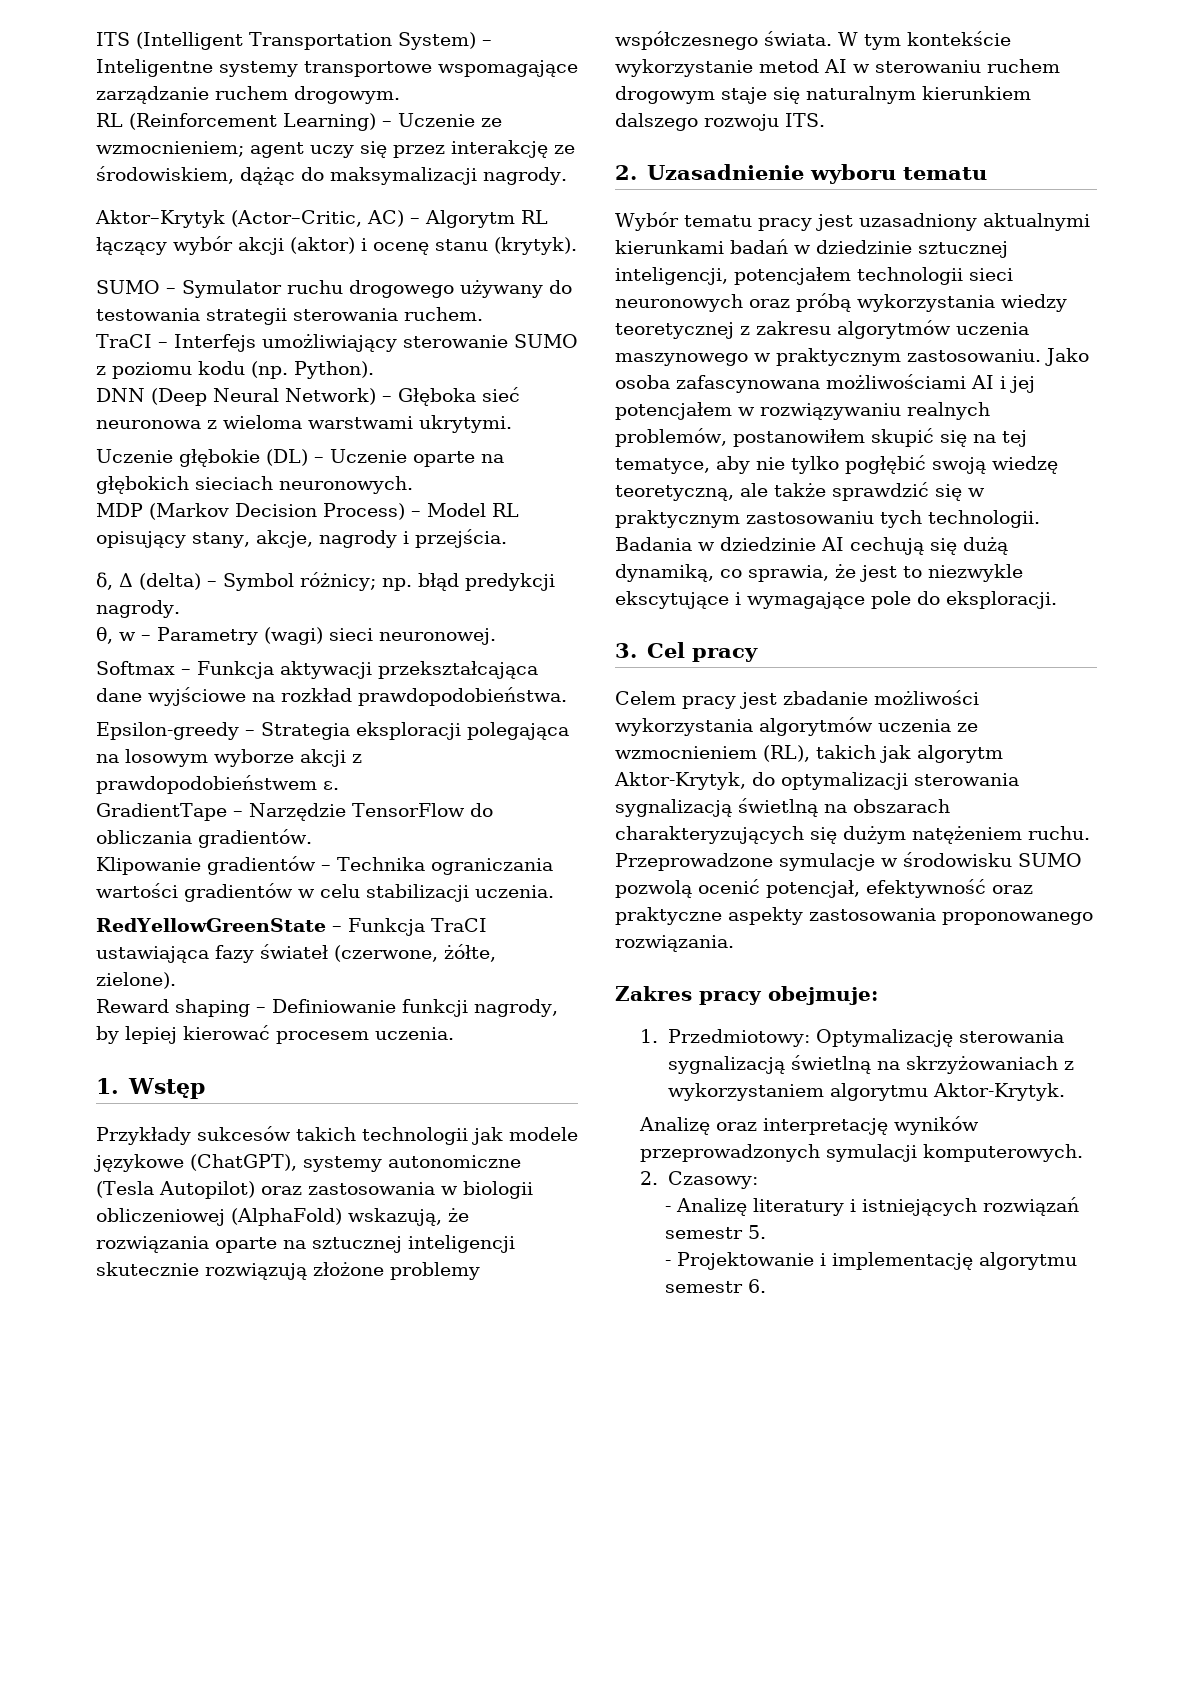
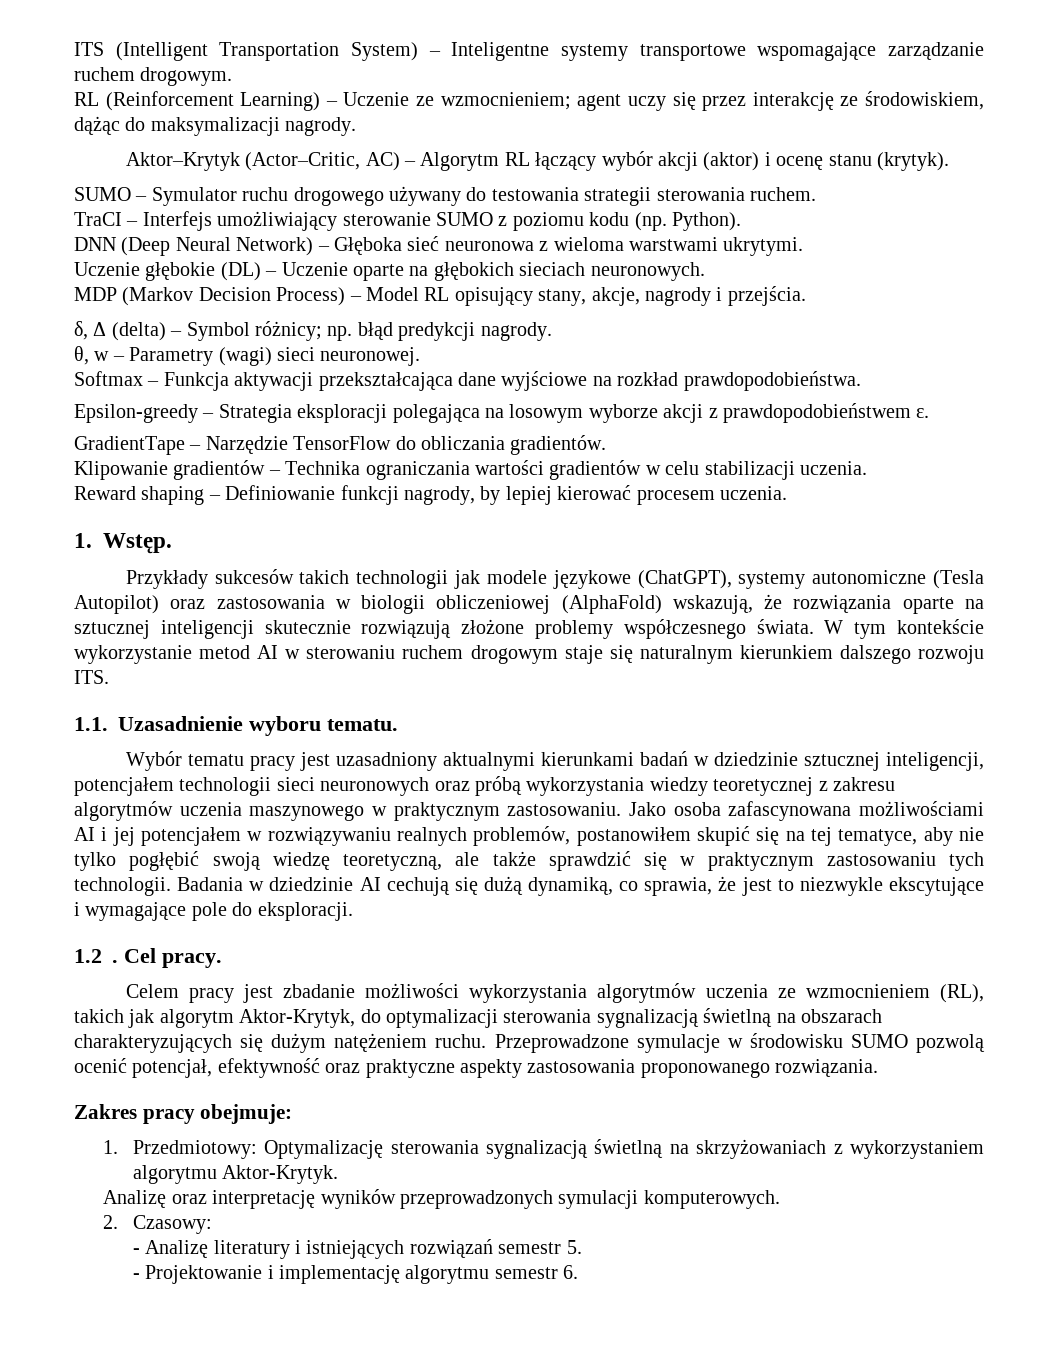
- RedYellowGreenState – Funkcja TraCI ustawiająca fazy świateł (czerwone, żółte, zielone).
- 1. Wstęp
+ 1. Wstęp.
- 2. Uzasadnienie wyboru tematu
+ 1.1. Uzasadnienie wyboru tematu.
- 3. Cel pracy
+ 1.2 . Cel pracy.

